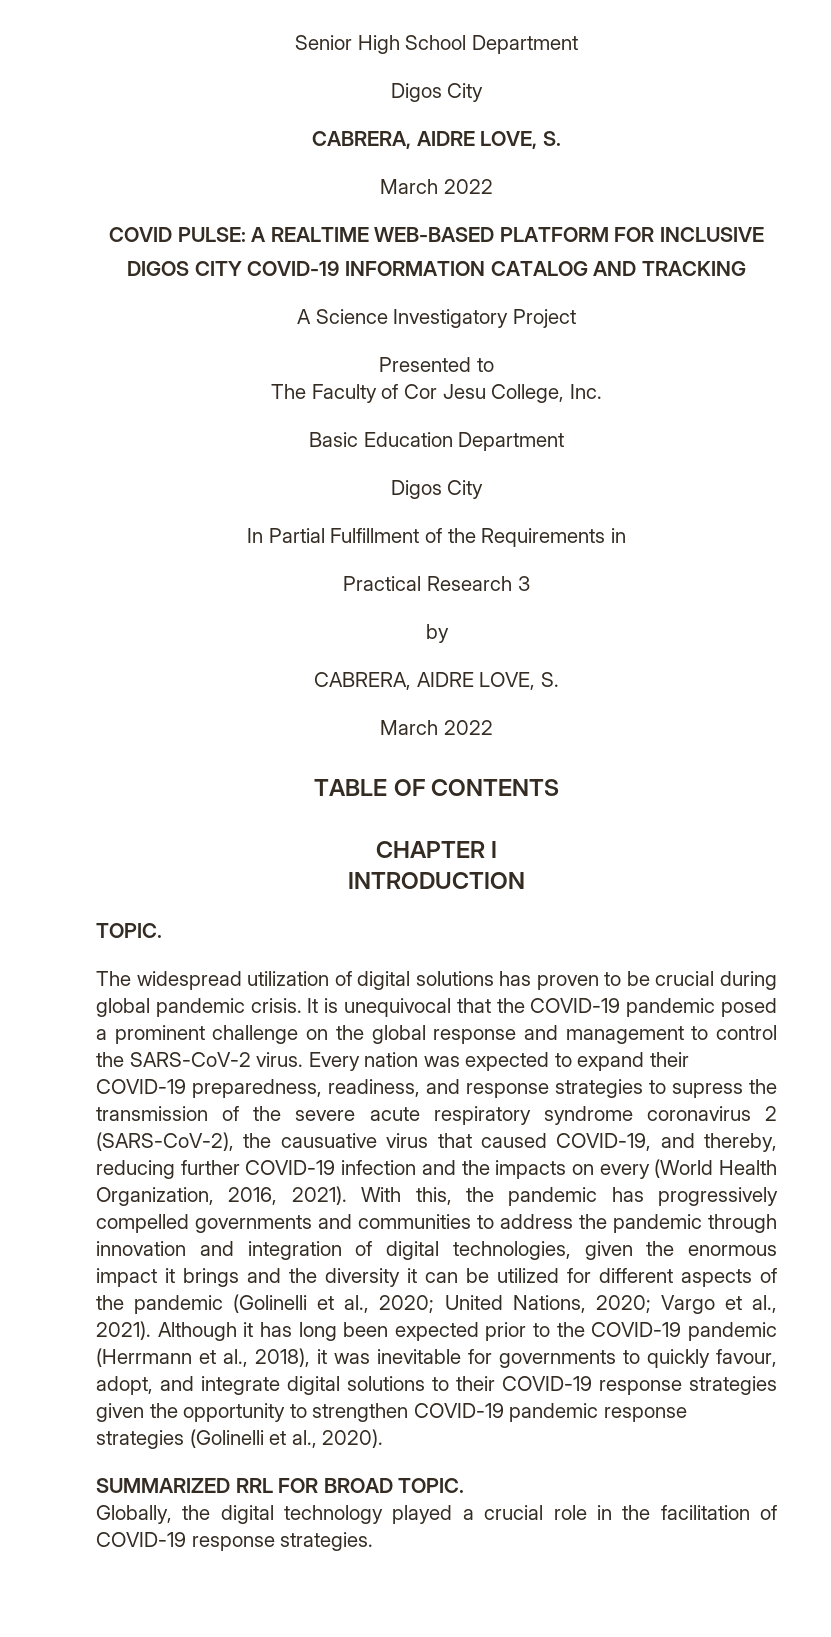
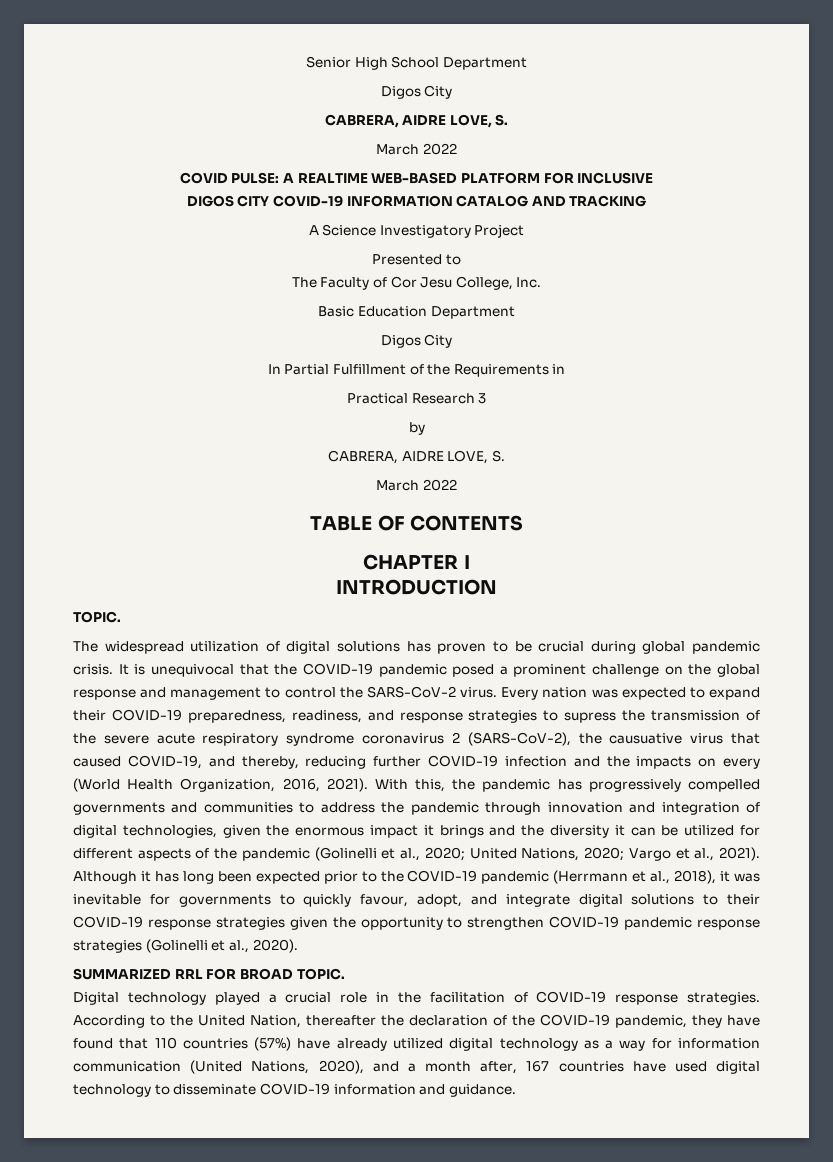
- Globally, the digital technology played a crucial role in the facilitation of COVID-19 response strategies.
+ Digital technology played a crucial role in the facilitation of COVID-19 response strategies.
+ According to the United Nation, thereafter the declaration of the COVID-19 pandemic, they have found that 110 countries (57%) have already utilized digital technology as a way for information communication (United Nations, 2020), and a month after, 167 countries have used digital technology to disseminate COVID-19 information and guidance.

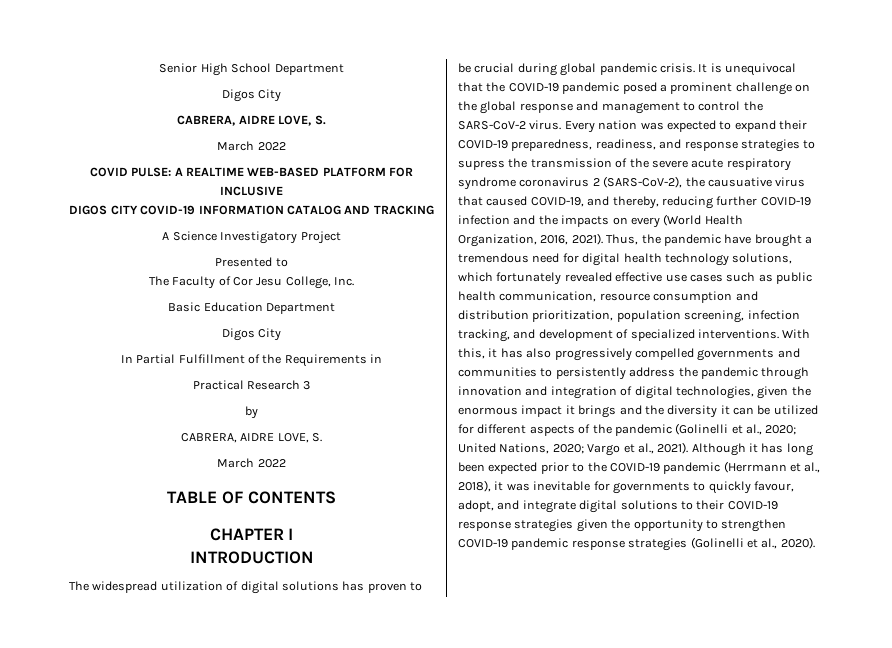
  INTRODUCTION
- TOPIC.
- With this, the pandemic has progressively compelled governments and communities to address the pandemic through innovation and integration of digital technologies, given the enormous impact it brings and the diversity it can be utilized for different aspects of the pandemic (Golinelli et al., 2020; United Nations, 2020; Vargo et al., 2021).
+ Thus, the pandemic have brought a tremendous need for digital health technology solutions, which fortunately revealed effective use cases such as public health communication, resource consumption and distribution prioritization, population screening, infection tracking, and development of specialized interventions. With this, it has also progressively compelled governments and communities to persistently address the pandemic through innovation and integration of digital technologies, given the enormous impact it brings and the diversity it can be utilized for different aspects of the pandemic (Golinelli et al., 2020; United Nations, 2020; Vargo et al., 2021).
- SUMMARIZED RRL FOR BROAD TOPIC.
- Digital technology played a crucial role in the facilitation of COVID-19 response strategies. According to the United Nation, thereafter the declaration of the COVID-19 pandemic, they have found that 110 countries (57%) have already utilized digital technology as a way for information communication (United Nations, 2020), and a month after, 167 countries have used digital technology to disseminate COVID-19 information and guidance.

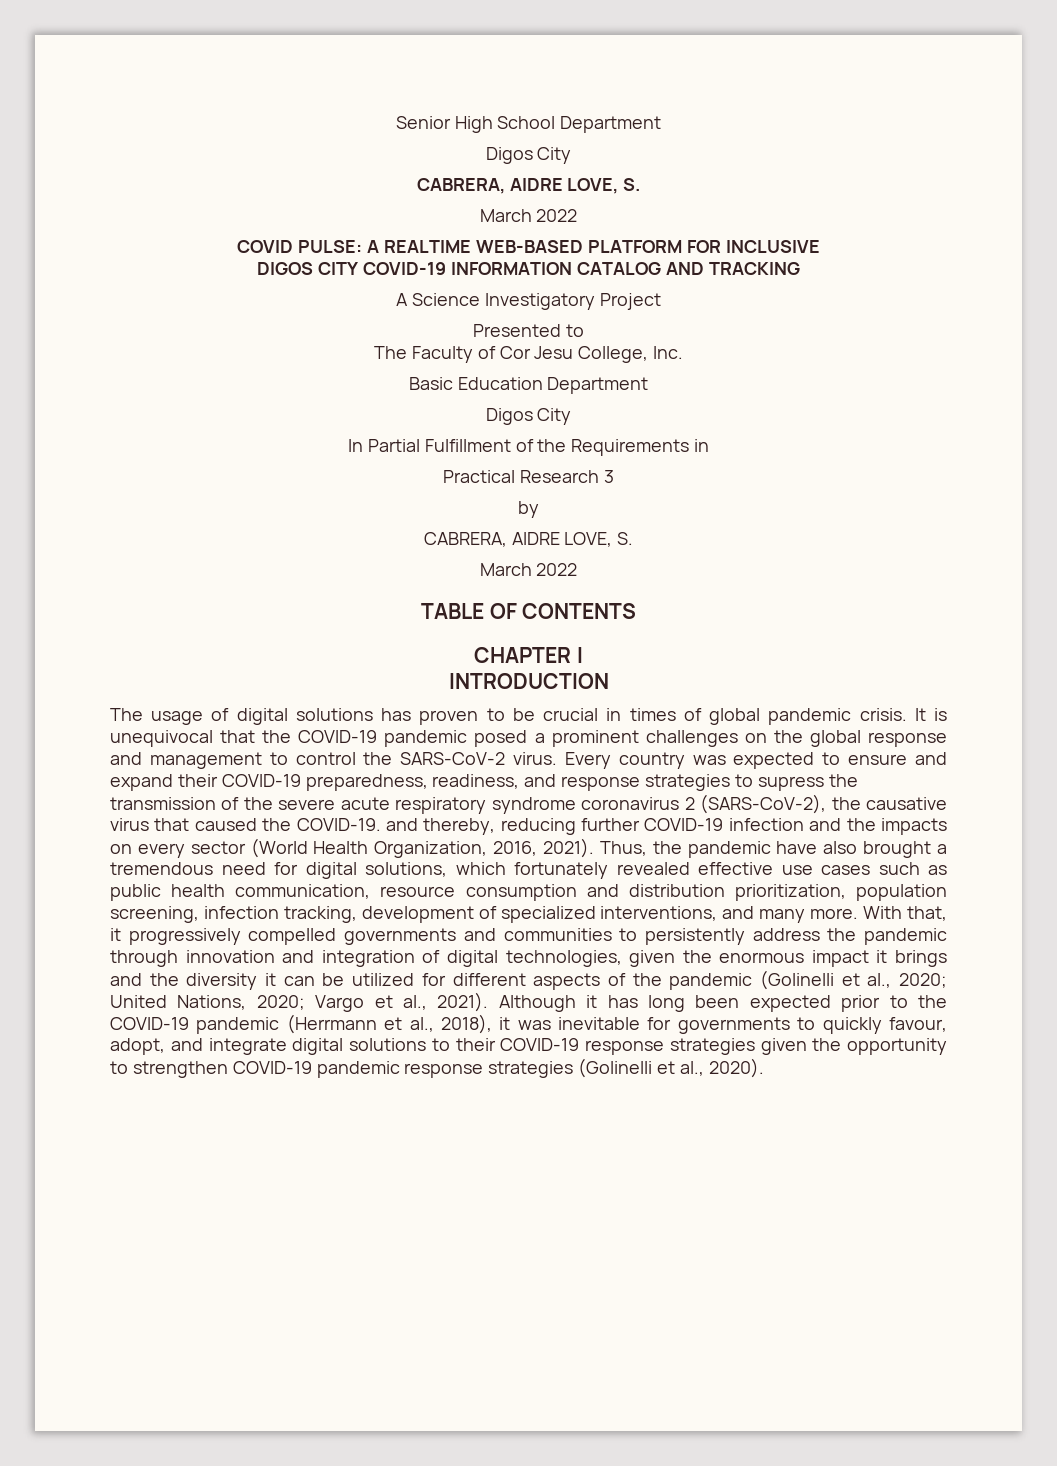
- The widespread utilization of digital solutions has proven to be crucial during global pandemic crisis.
+ The usage of digital solutions has proven to be crucial in times of global pandemic crisis.
- It is unequivocal that the COVID-19 pandemic posed a prominent challenge on the global response and management to control the SARS-CoV-2 virus.
+ It is unequivocal that the COVID-19 pandemic posed a prominent challenges on the global response and management to control the SARS-CoV-2 virus.
- Every nation was expected to expand their COVID-19 preparedness, readiness, and response strategies to supress the transmission of the severe acute respiratory syndrome coronavirus 2 (SARS-CoV-2), the causuative virus that caused COVID-19, and thereby, reducing further COVID-19 infection and the impacts on every (World Health Organization, 2016, 2021).
+ Every country was expected to ensure and expand their COVID-19 preparedness, readiness, and response strategies to supress the transmission of the severe acute respiratory syndrome coronavirus 2 (SARS-CoV-2), the causative virus that caused the COVID-19. and thereby, reducing further COVID-19 infection and the impacts on every sector (World Health Organization, 2016, 2021).
- Thus, the pandemic have brought a tremendous need for digital health technology solutions, which fortunately revealed effective use cases such as public health communication, resource consumption and distribution prioritization, population screening, infection tracking, and development of specialized interventions. With this, it has also progressively compelled governments and communities to persistently address the pandemic through innovation and integration of digital technologies, given the enormous impact it brings and the diversity it can be utilized for different aspects of the pandemic (Golinelli et al., 2020;
+ Thus, the pandemic have also brought a tremendous need for digital solutions, which fortunately revealed effective use cases such as public health communication, resource consumption and distribution prioritization, population screening, infection tracking, development of specialized interventions, and many more. With that, it progressively compelled governments and communities to persistently address the pandemic through innovation and integration of digital technologies, given the enormous impact it brings and the diversity it can be utilized for different aspects of the pandemic (Golinelli et al., 2020;

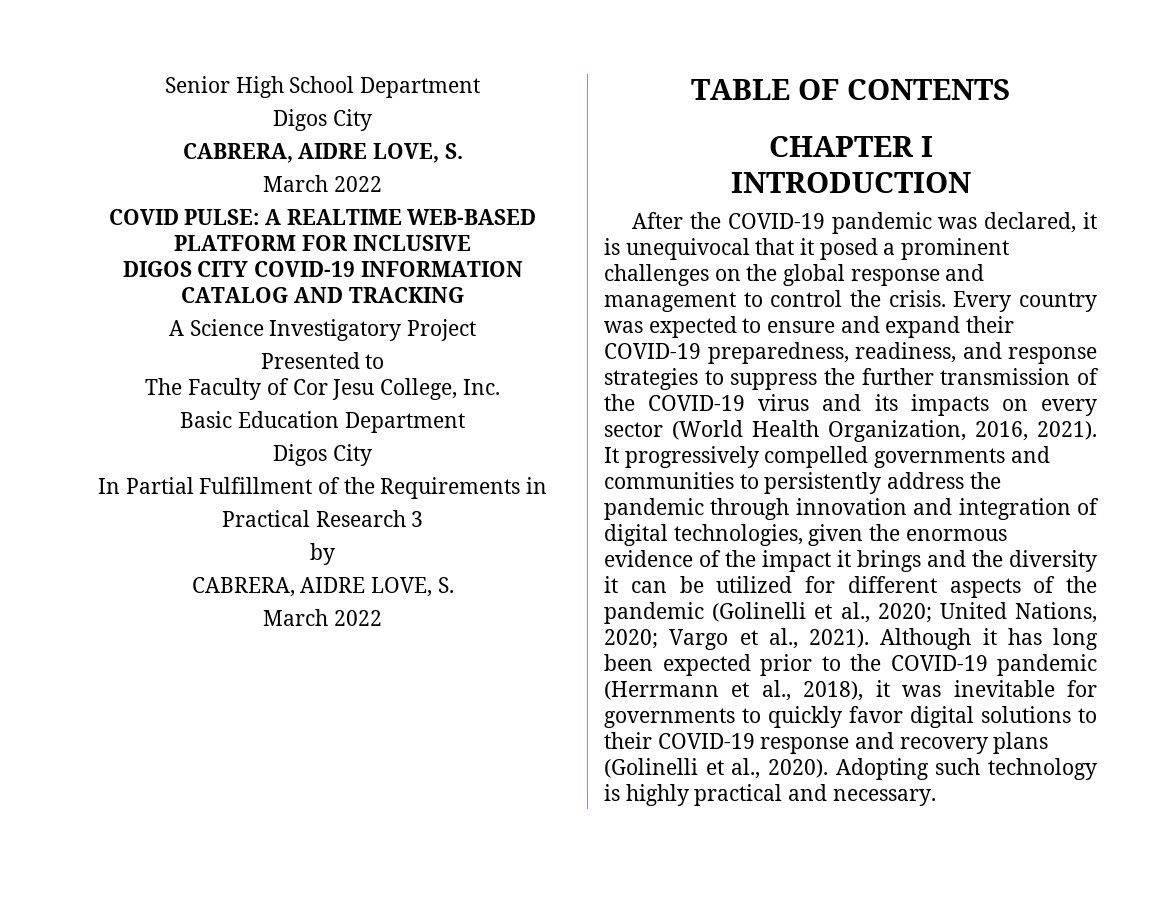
- The usage of digital solutions has proven to be crucial in times of global pandemic crisis. It is unequivocal that the COVID-19 pandemic posed a prominent challenges on the global response and management to control the SARS-CoV-2 virus.
+ After the COVID-19 pandemic was declared, it is unequivocal that it posed a prominent challenges on the global response and management to control the crisis.
- Every country was expected to ensure and expand their COVID-19 preparedness, readiness, and response strategies to supress the transmission of the severe acute respiratory syndrome coronavirus 2 (SARS-CoV-2), the causative virus that caused the COVID-19. and thereby, reducing further COVID-19 infection and the impacts on every sector (World Health Organization, 2016, 2021).
+ Every country was expected to ensure and expand their COVID-19 preparedness, readiness, and response strategies to suppress the further transmission of the COVID-19 virus and its impacts on every sector (World Health Organization, 2016, 2021).
- Thus, the pandemic have also brought a tremendous need for digital solutions, which fortunately revealed effective use cases such as public health communication, resource consumption and distribution prioritization, population screening, infection tracking, development of specialized interventions, and many more. With that, it progressively compelled governments and communities to persistently address the pandemic through innovation and integration of digital technologies, given the enormous impact it brings and the diversity it can be utilized for different aspects of the pandemic (Golinelli et al., 2020; United Nations, 2020; Vargo et al., 2021).
+ It progressively compelled governments and communities to persistently address the pandemic through innovation and integration of digital technologies, given the enormous evidence of the impact it brings and the diversity it can be utilized for different aspects of the pandemic (Golinelli et al., 2020; United Nations, 2020; Vargo et al., 2021).
- Although it has long been expected prior to the COVID-19 pandemic (Herrmann et al., 2018), it was inevitable for governments to quickly favour, adopt, and integrate digital solutions to their COVID-19 response strategies given the opportunity to strengthen COVID-19 pandemic response strategies (Golinelli et al., 2020).
+ Although it has long been expected prior to the COVID-19 pandemic (Herrmann et al., 2018), it was inevitable for governments to quickly favor digital solutions to their COVID-19 response and recovery plans (Golinelli et al., 2020). Adopting such technology is highly practical and necessary.

